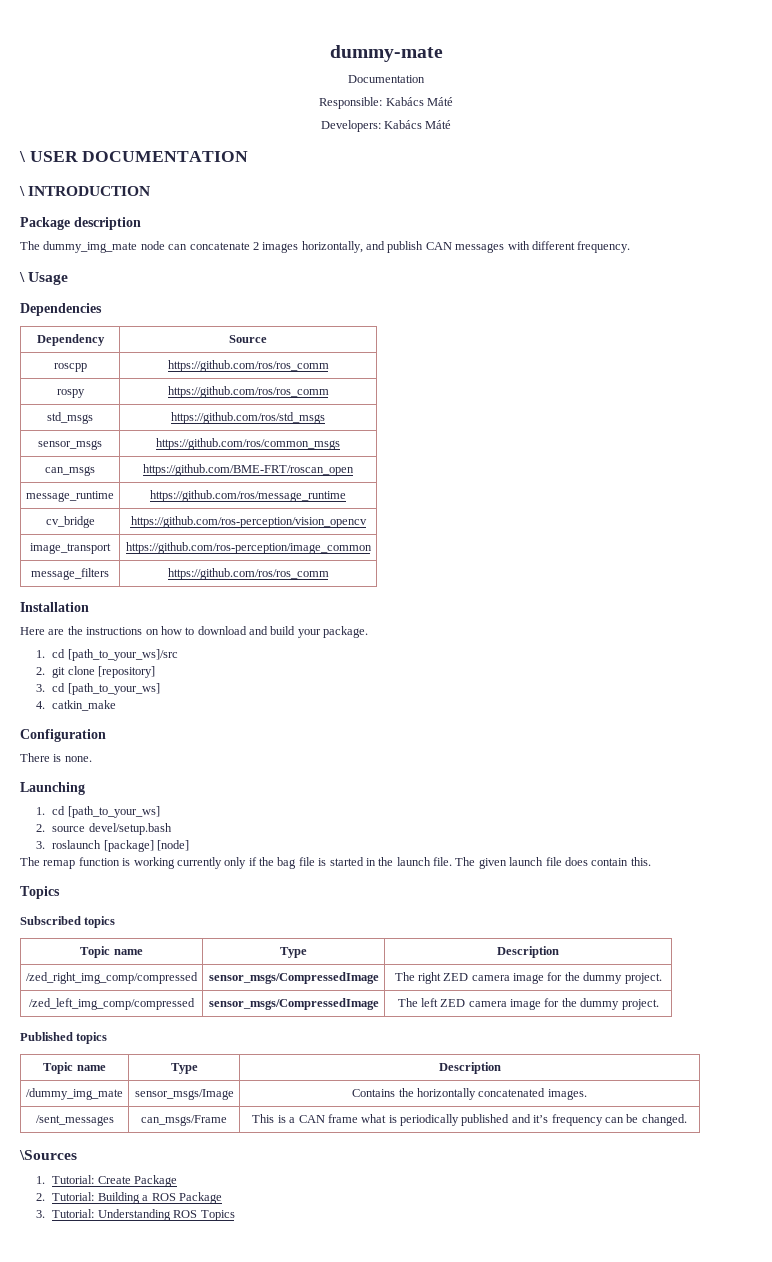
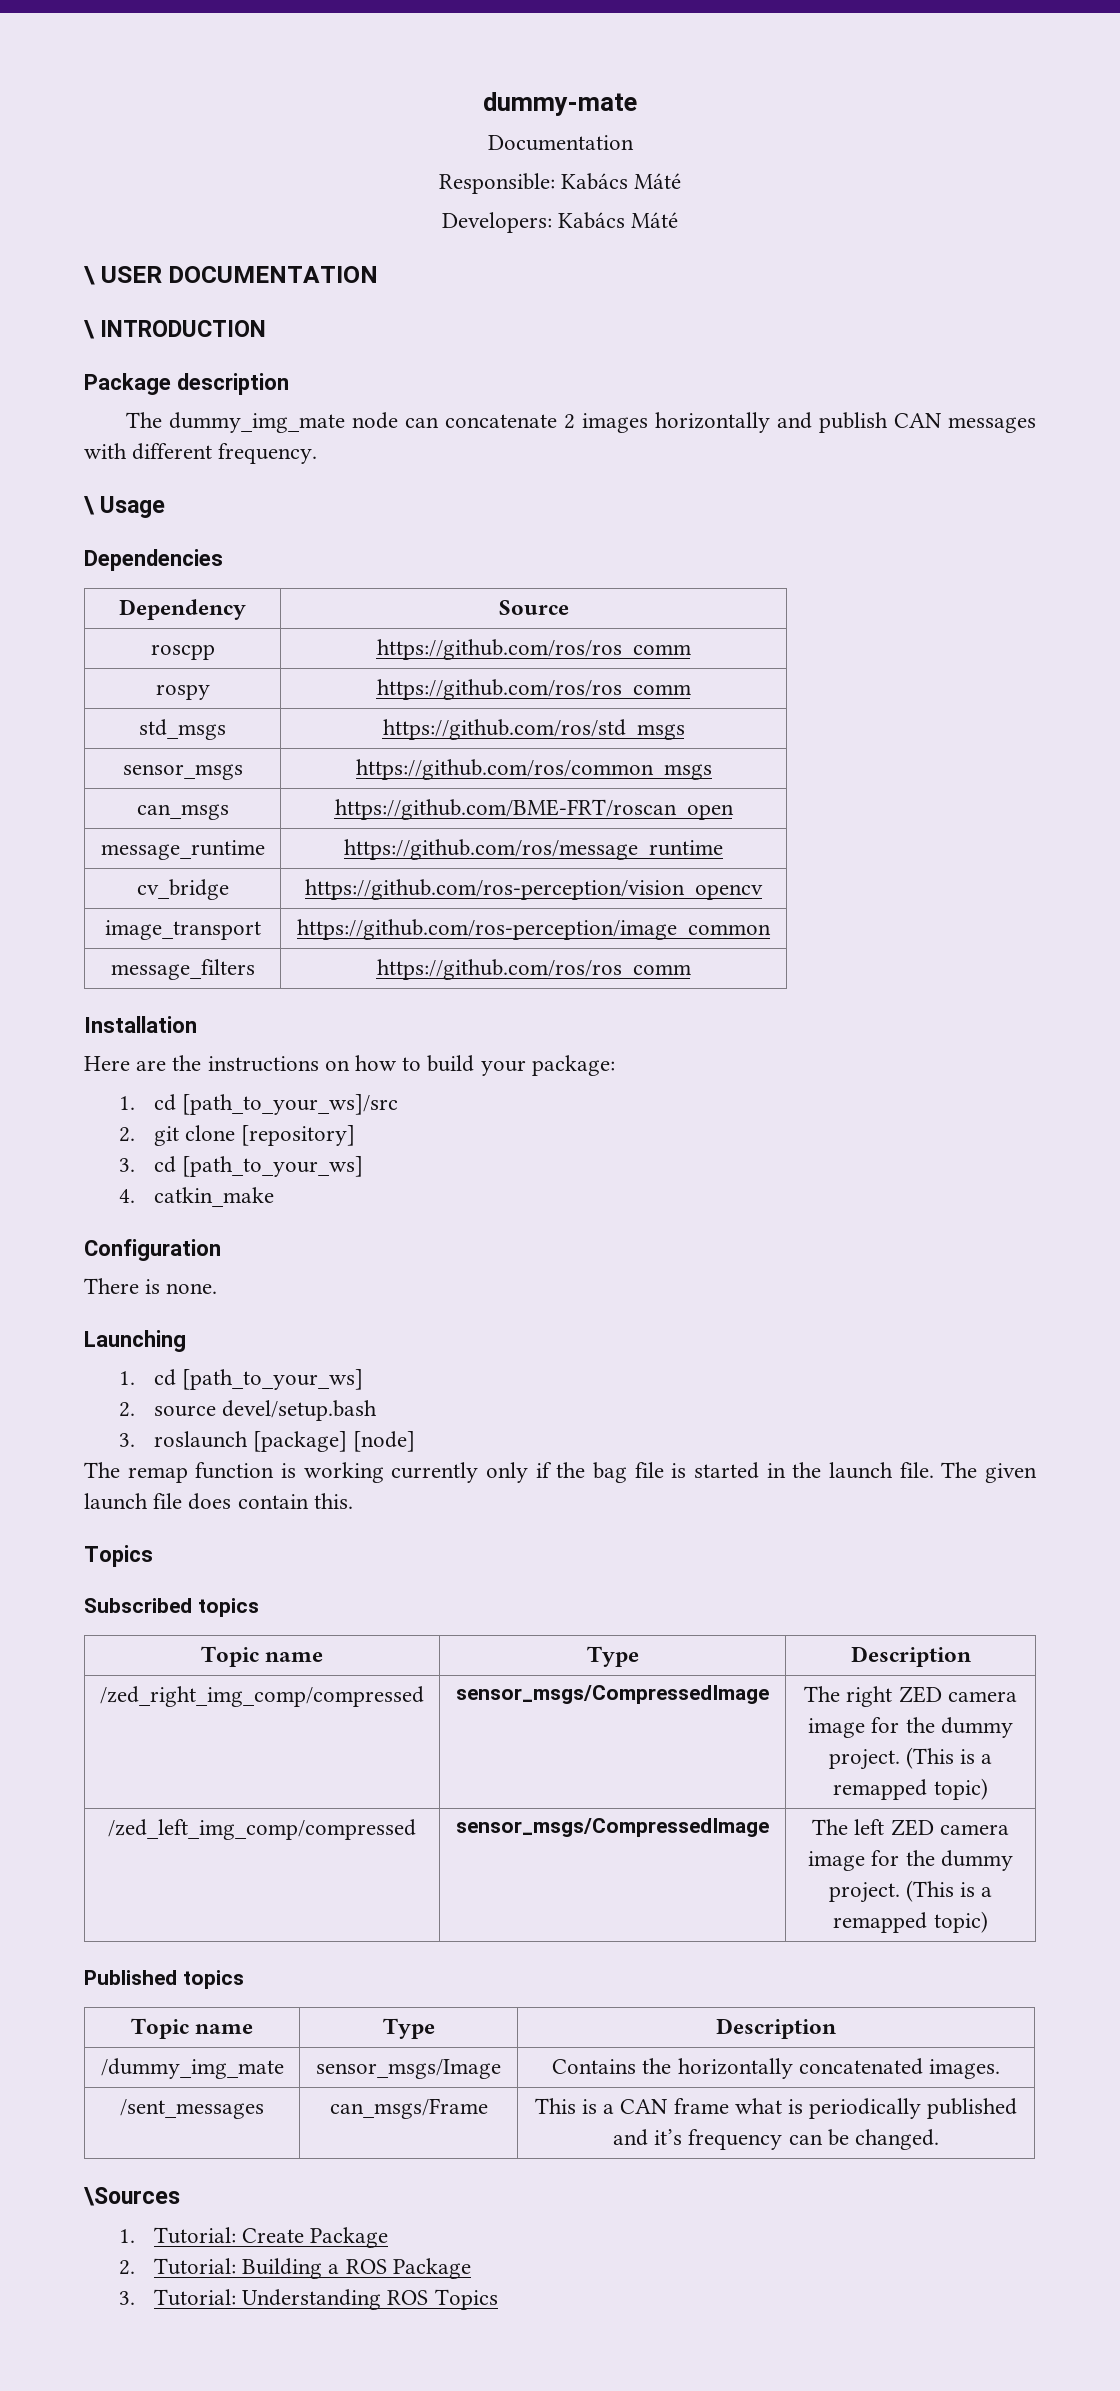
- The dummy_img_mate node can concatenate 2 images horizontally, and publish CAN messages with different frequency.
+ The dummy_img_mate node can concatenate 2 images horizontally and publish CAN messages with different frequency.
- Here are the instructions on how to download and build your package.
+ Here are the instructions on how to build your package:
- /zed_right_img_comp/compressed | sensor_msgs/CompressedImage | The right ZED camera image for the dummy project.
+ /zed_right_img_comp/compressed | sensor_msgs/CompressedImage | The right ZED camera image for the dummy project. (This is a remapped topic)
- /zed_left_img_comp/compressed | sensor_msgs/CompressedImage | The left ZED camera image for the dummy project.
+ /zed_left_img_comp/compressed | sensor_msgs/CompressedImage | The left ZED camera image for the dummy project. (This is a remapped topic)

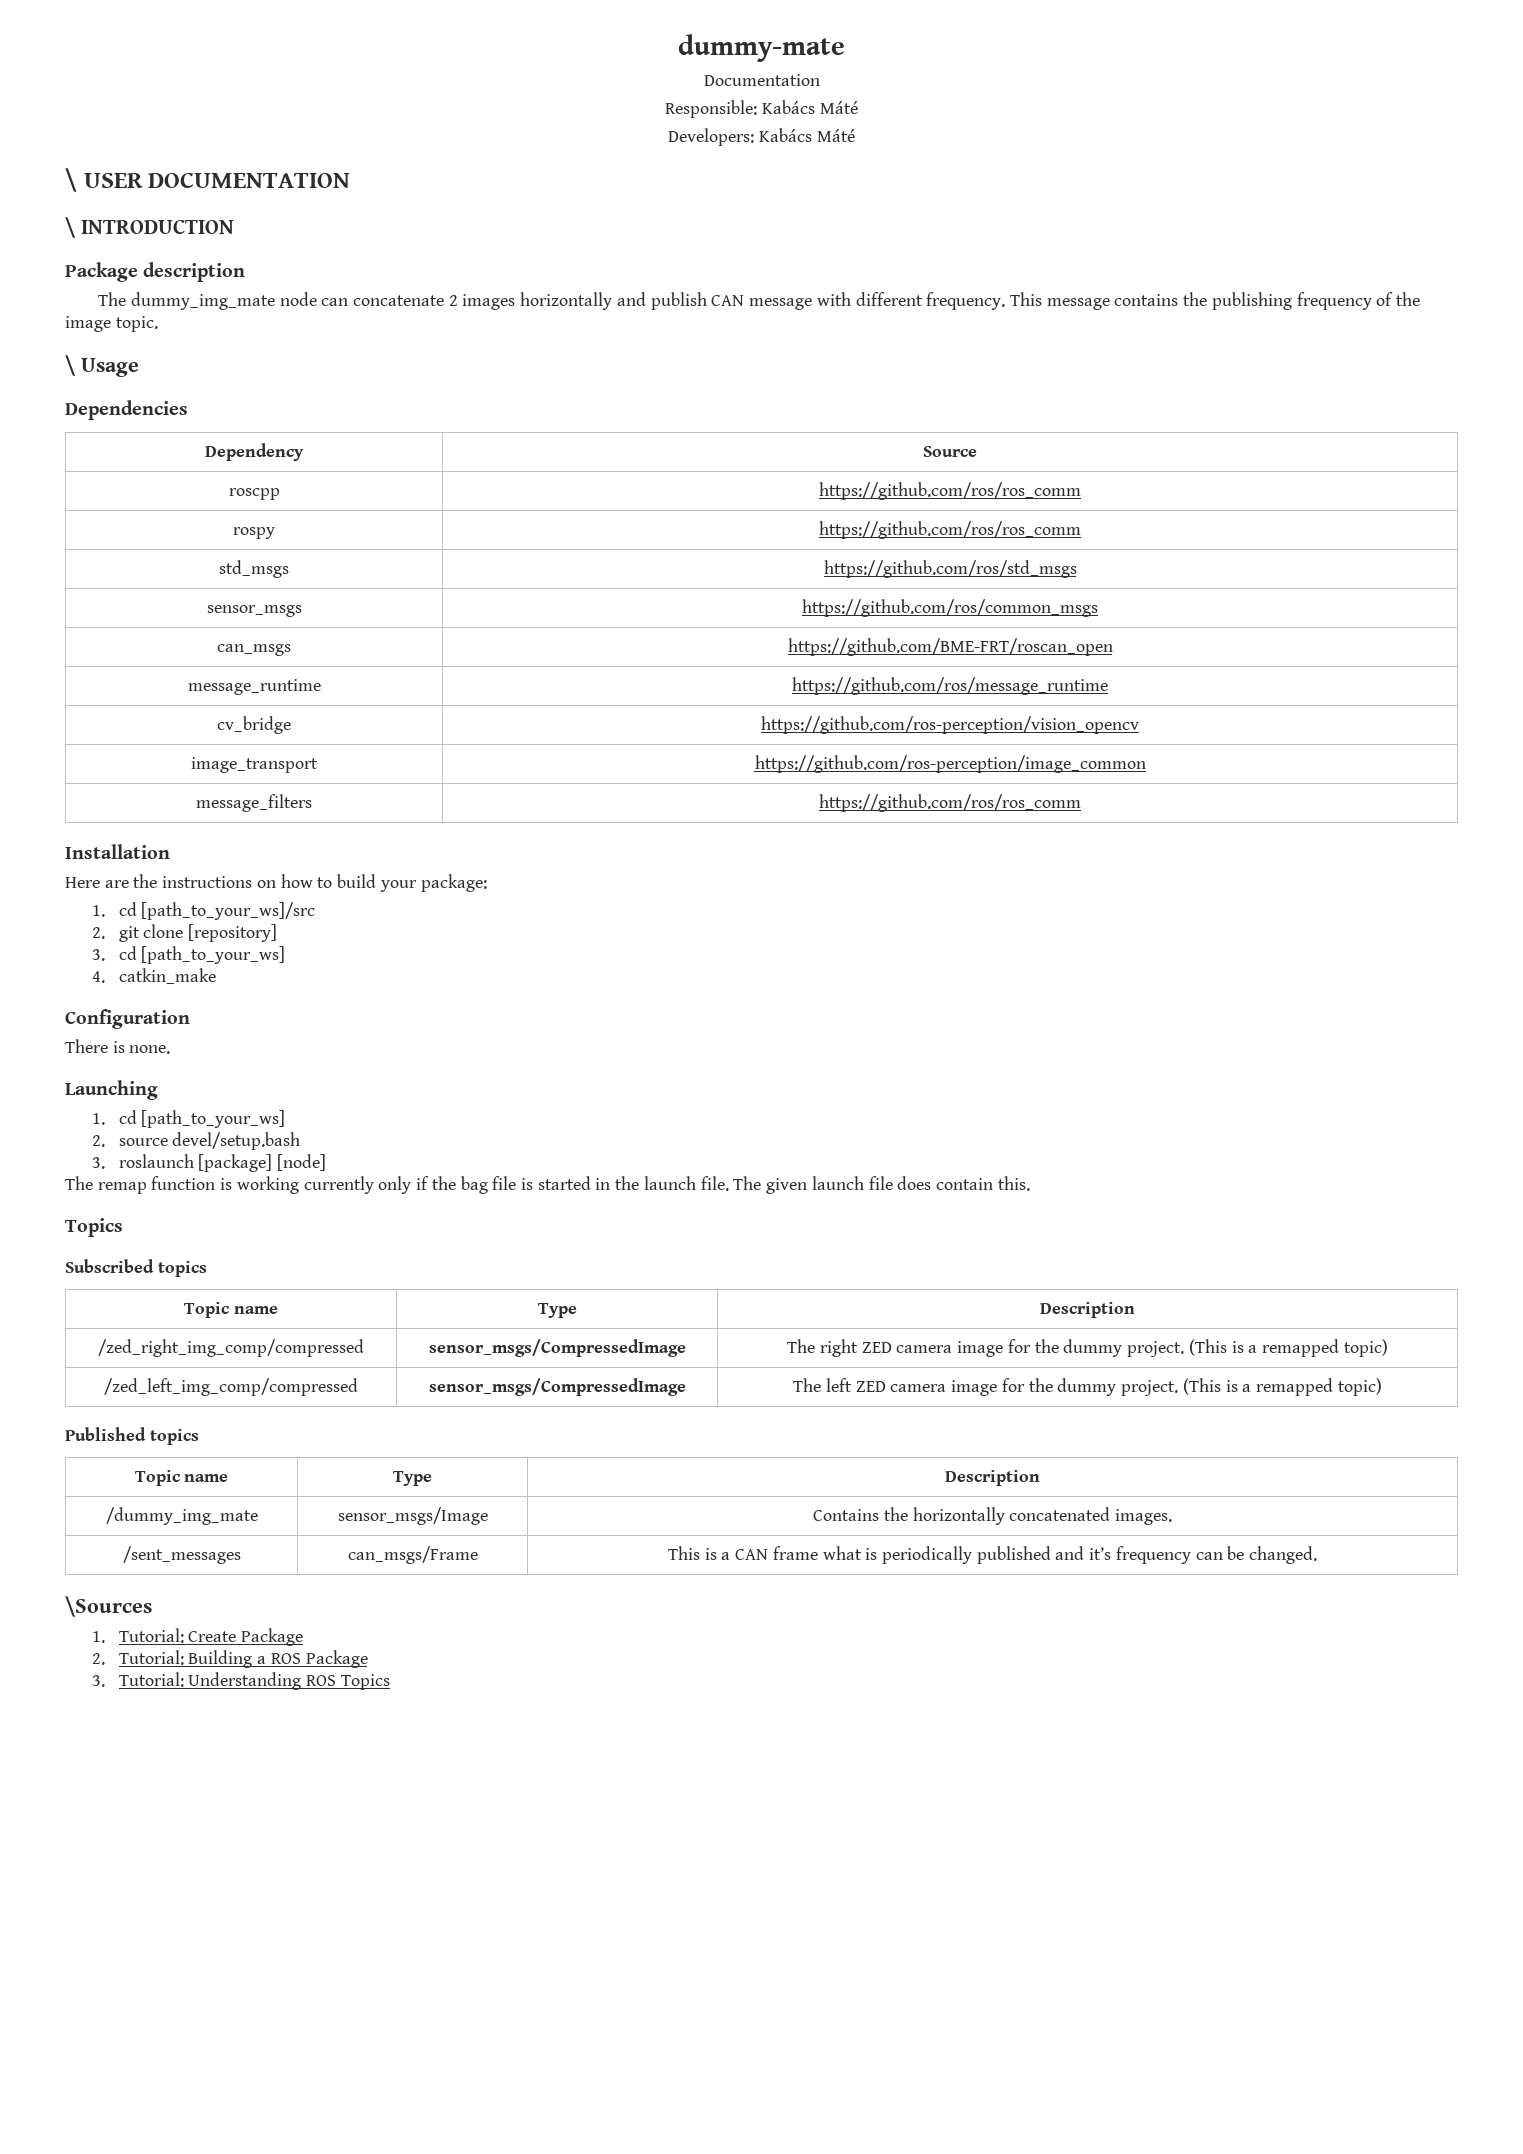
- The dummy_img_mate node can concatenate 2 images horizontally and publish CAN messages with different frequency.
+ The dummy_img_mate node can concatenate 2 images horizontally and publish CAN message with different frequency. This message contains the publishing frequency of the image topic.

